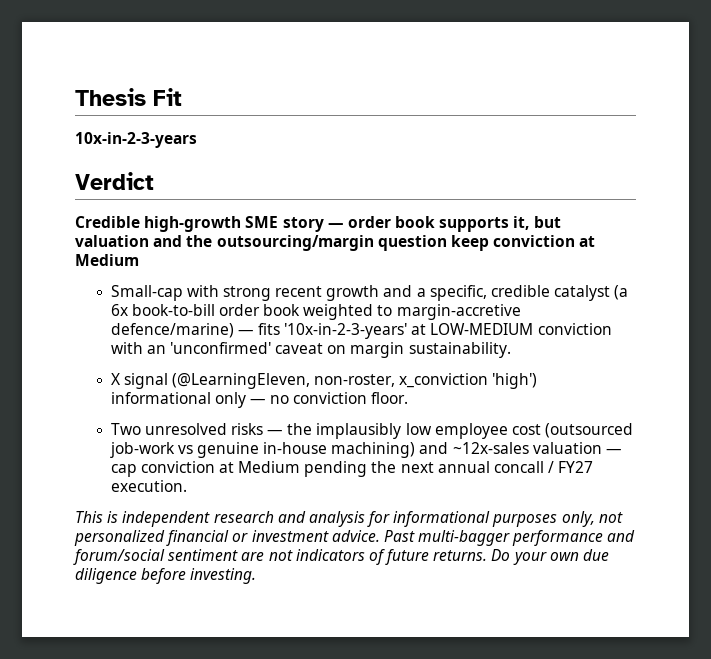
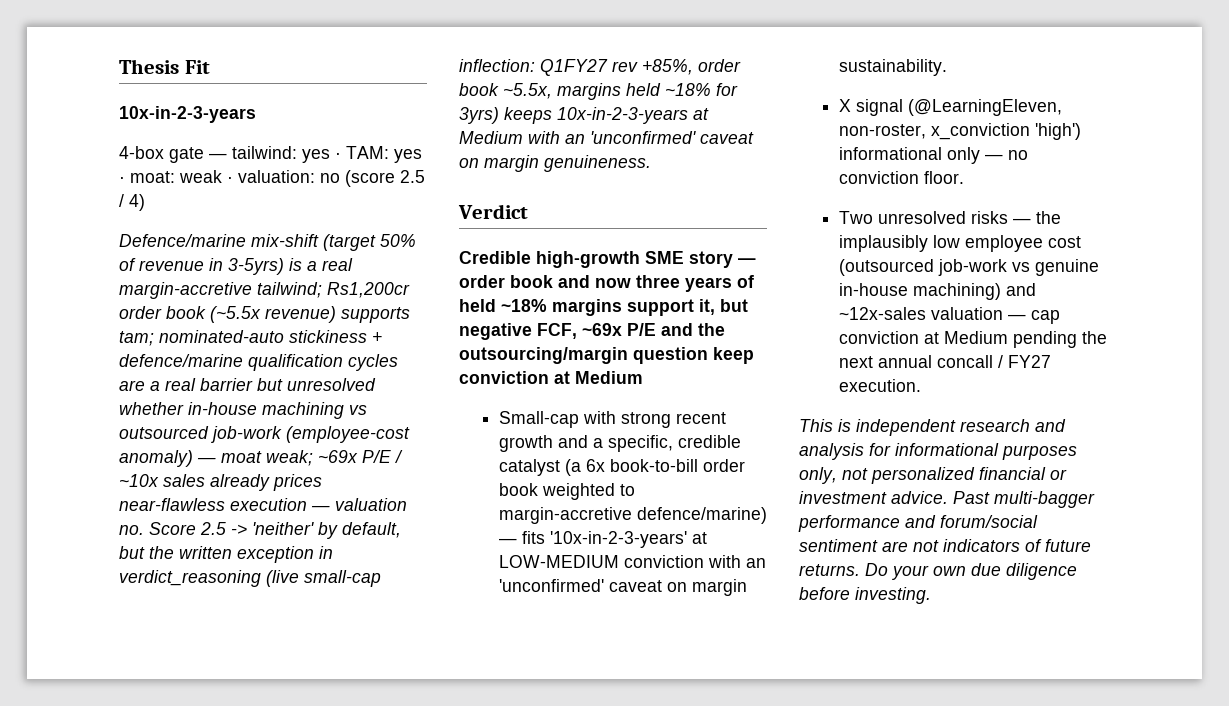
+ 4-box gate — tailwind: yes · TAM: yes · moat: weak · valuation: no (score 2.5 / 4)
+ Defence/marine mix-shift (target 50% of revenue in 3-5yrs) is a real margin-accretive tailwind; Rs1,200cr order book (~5.5x revenue) supports tam; nominated-auto stickiness + defence/marine qualification cycles are a real barrier but unresolved whether in-house machining vs outsourced job-work (employee-cost anomaly) — moat weak; ~69x P/E / ~10x sales already prices near-flawless execution — valuation no. Score 2.5 -> 'neither' by default, but the written exception in verdict_reasoning (live small-cap inflection: Q1FY27 rev +85%, order book ~5.5x, margins held ~18% for 3yrs) keeps 10x-in-2-3-years at Medium with an 'unconfirmed' caveat on margin genuineness.
- Credible high-growth SME story — order book supports it, but valuation and the outsourcing/margin question keep conviction at Medium
+ Credible high-growth SME story — order book and now three years of held ~18% margins support it, but negative FCF, ~69x P/E and the outsourcing/margin question keep conviction at Medium

